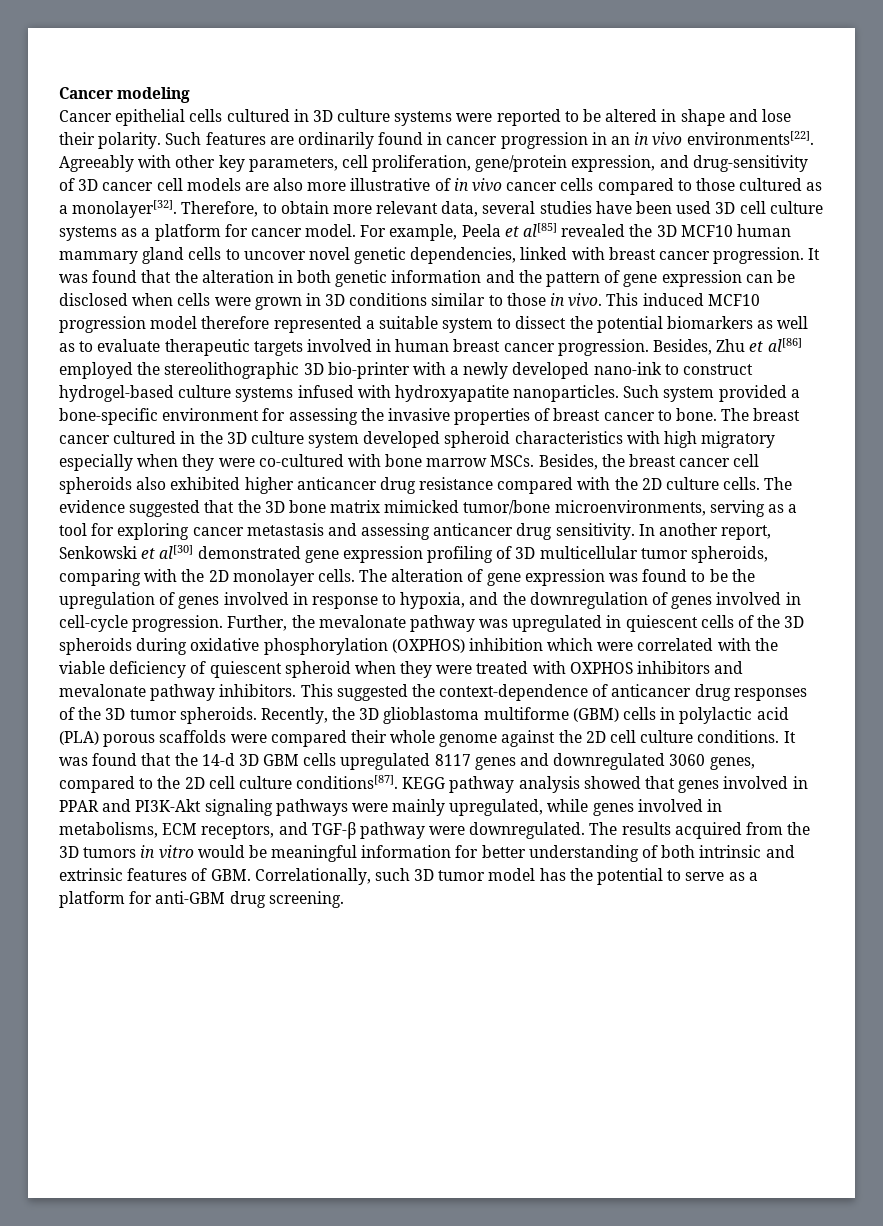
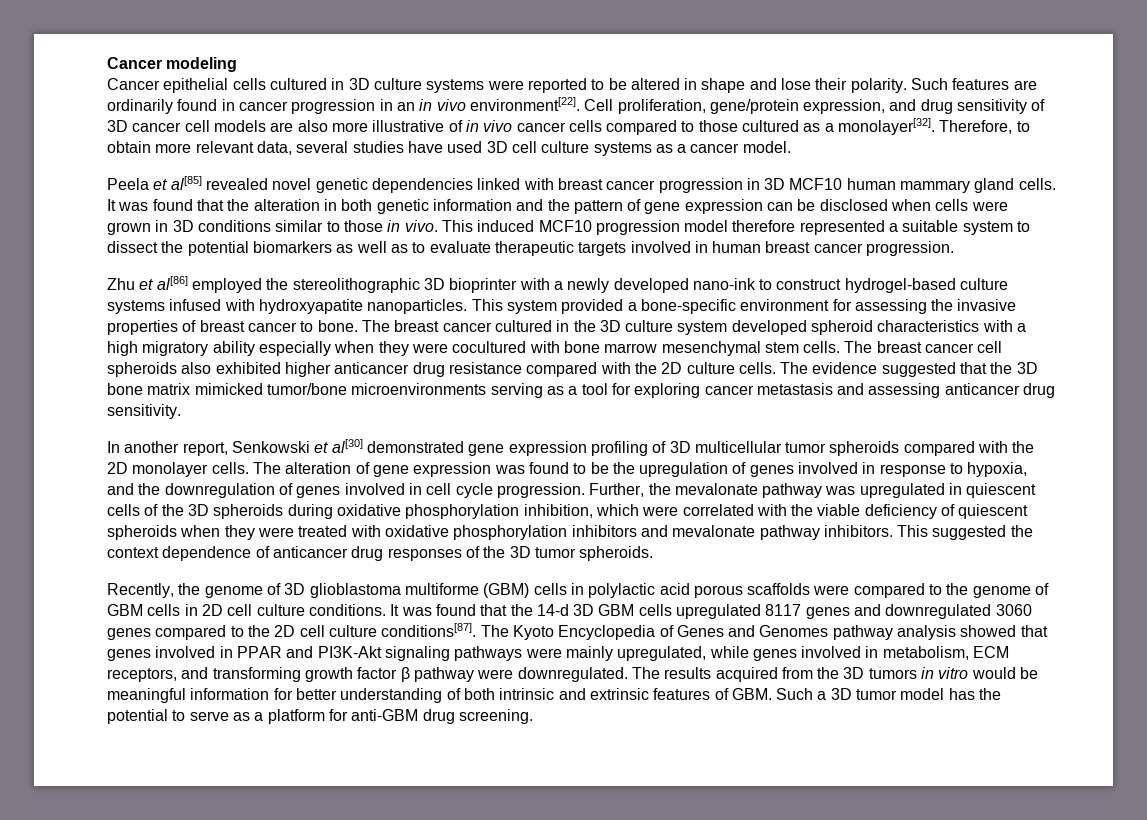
- Such features are ordinarily found in cancer progression in an in vivo environments[22]. Agreeably with other key parameters, cell proliferation, gene/protein expression, and drug-sensitivity of 3D cancer cell models are also more illustrative of in vivo cancer cells compared to those cultured as a monolayer[32].
+ Such features are ordinarily found in cancer progression in an in vivo environment[22]. Cell proliferation, gene/protein expression, and drug sensitivity of 3D cancer cell models are also more illustrative of in vivo cancer cells compared to those cultured as a monolayer[32].
- Therefore, to obtain more relevant data, several studies have been used 3D cell culture systems as a platform for cancer model. For example, Peela et al[85] revealed the 3D MCF10 human mammary gland cells to uncover novel genetic dependencies, linked with breast cancer progression.
+ Therefore, to obtain more relevant data, several studies have used 3D cell culture systems as a cancer model.
+ Peela et al[85] revealed novel genetic dependencies linked with breast cancer progression in 3D MCF10 human mammary gland cells.
- This induced MCF10 progression model therefore represented a suitable system to dissect the potential biomarkers as well as to evaluate therapeutic targets involved in human breast cancer progression. Besides, Zhu et al[86] employed the stereolithographic 3D bio-printer with a newly developed nano-ink to construct hydrogel-based culture systems infused with hydroxyapatite nanoparticles.
+ This induced MCF10 progression model therefore represented a suitable system to dissect the potential biomarkers as well as to evaluate therapeutic targets involved in human breast cancer progression.
+ Zhu et al[86] employed the stereolithographic 3D bioprinter with a newly developed nano-ink to construct hydrogel-based culture systems infused with hydroxyapatite nanoparticles.
- Such system provided a bone-specific environment for assessing the invasive properties of breast cancer to bone.
+ This system provided a bone-specific environment for assessing the invasive properties of breast cancer to bone.
- The breast cancer cultured in the 3D culture system developed spheroid characteristics with high migratory especially when they were co-cultured with bone marrow MSCs. Besides, the breast cancer cell spheroids also exhibited higher anticancer drug resistance compared with the 2D culture cells.
+ The breast cancer cultured in the 3D culture system developed spheroid characteristics with a high migratory ability especially when they were cocultured with bone marrow mesenchymal stem cells. The breast cancer cell spheroids also exhibited higher anticancer drug resistance compared with the 2D culture cells.
- The evidence suggested that the 3D bone matrix mimicked tumor/bone microenvironments, serving as a tool for exploring cancer metastasis and assessing anticancer drug sensitivity. In another report, Senkowski et al[30] demonstrated gene expression profiling of 3D multicellular tumor spheroids, comparing with the 2D monolayer cells.
+ The evidence suggested that the 3D bone matrix mimicked tumor/bone microenvironments serving as a tool for exploring cancer metastasis and assessing anticancer drug sensitivity.
+ In another report, Senkowski et al[30] demonstrated gene expression profiling of 3D multicellular tumor spheroids compared with the 2D monolayer cells.
- The alteration of gene expression was found to be the upregulation of genes involved in response to hypoxia, and the downregulation of genes involved in cell-cycle progression.
+ The alteration of gene expression was found to be the upregulation of genes involved in response to hypoxia, and the downregulation of genes involved in cell cycle progression.
- Further, the mevalonate pathway was upregulated in quiescent cells of the 3D spheroids during oxidative phosphorylation (OXPHOS) inhibition which were correlated with the viable deficiency of quiescent spheroid when they were treated with OXPHOS inhibitors and mevalonate pathway inhibitors.
+ Further, the mevalonate pathway was upregulated in quiescent cells of the 3D spheroids during oxidative phosphorylation inhibition, which were correlated with the viable deficiency of quiescent spheroids when they were treated with oxidative phosphorylation inhibitors and mevalonate pathway inhibitors.
- This suggested the context-dependence of anticancer drug responses of the 3D tumor spheroids. Recently, the 3D glioblastoma multiforme (GBM) cells in polylactic acid (PLA) porous scaffolds were compared their whole genome against the 2D cell culture conditions.
+ This suggested the context dependence of anticancer drug responses of the 3D tumor spheroids.
+ Recently, the genome of 3D glioblastoma multiforme (GBM) cells in polylactic acid porous scaffolds were compared to the genome of GBM cells in 2D cell culture conditions.
- It was found that the 14-d 3D GBM cells upregulated 8117 genes and downregulated 3060 genes, compared to the 2D cell culture conditions[87].
+ It was found that the 14-d 3D GBM cells upregulated 8117 genes and downregulated 3060 genes compared to the 2D cell culture conditions[87].
- KEGG pathway analysis showed that genes involved in PPAR and PI3K-Akt signaling pathways were mainly upregulated, while genes involved in metabolisms, ECM receptors, and TGF-β pathway were downregulated.
+ The Kyoto Encyclopedia of Genes and Genomes pathway analysis showed that genes involved in PPAR and PI3K-Akt signaling pathways were mainly upregulated, while genes involved in metabolism, ECM receptors, and transforming growth factor β pathway were downregulated.
- The results acquired from the 3D tumors in vitro would be meaningful information for better understanding of both intrinsic and extrinsic features of GBM. Correlationally, such 3D tumor model has the potential to serve as a platform for anti-GBM drug screening.
+ The results acquired from the 3D tumors in vitro would be meaningful information for better understanding of both intrinsic and extrinsic features of GBM. Such a 3D tumor model has the potential to serve as a platform for anti-GBM drug screening.

